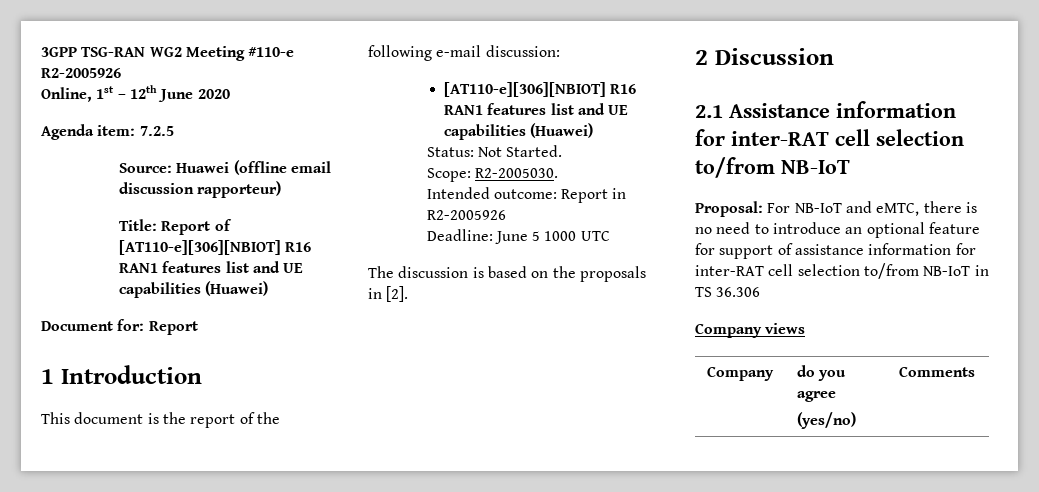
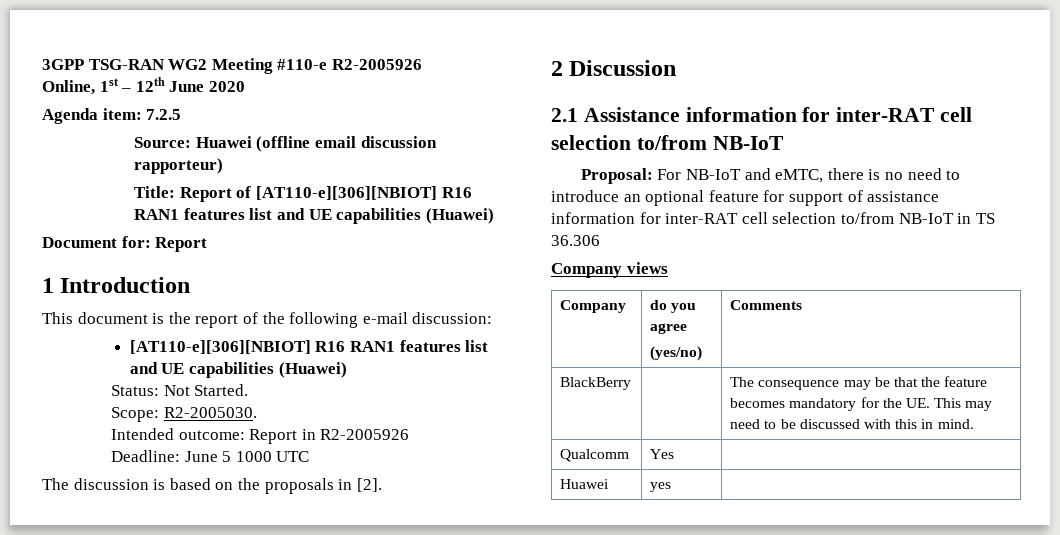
+ BlackBerry | | The consequence may be that the feature becomes mandatory for the UE. This may need to be discussed with this in mind.
+ Qualcomm | Yes |
+ Huawei | yes |

